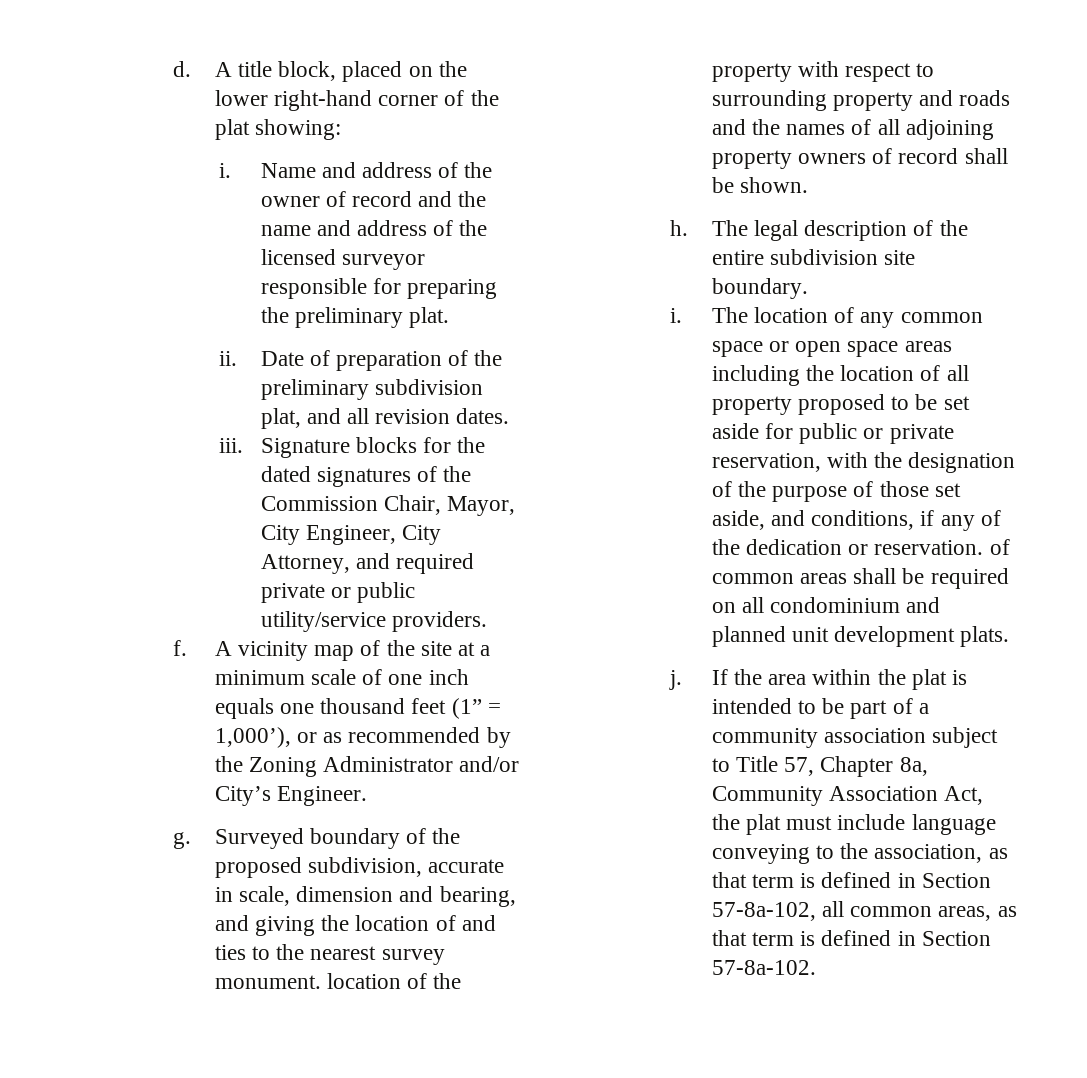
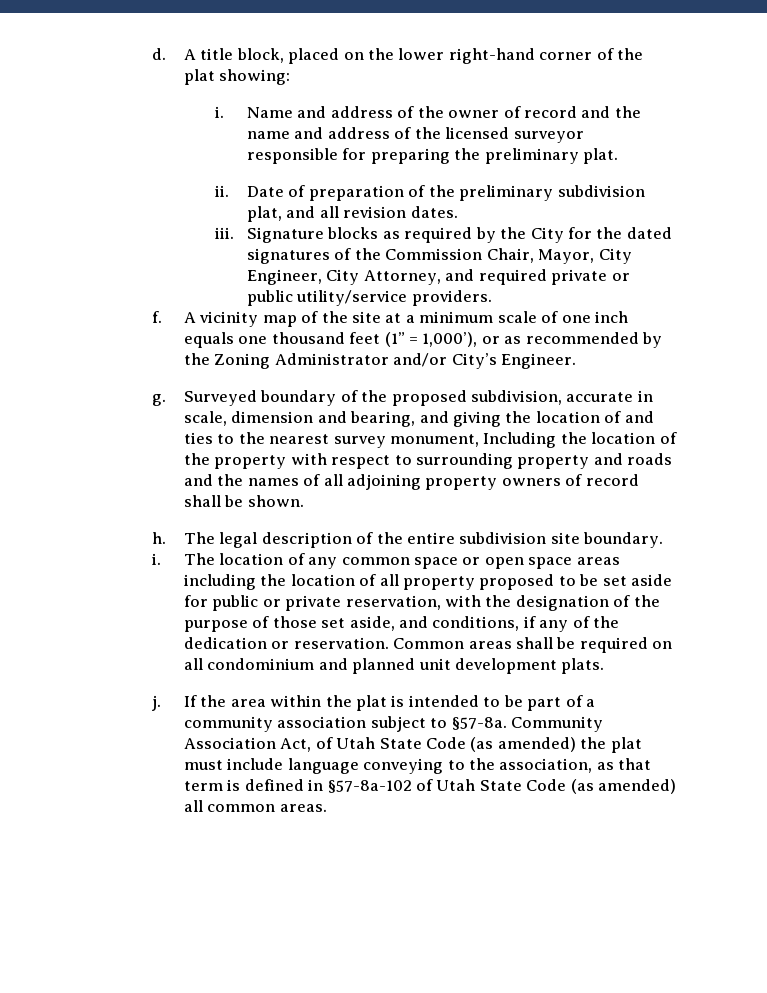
- Signature blocks for the dated signatures of the Commission Chair, Mayor, City Engineer, City Attorney, and required private or public utility/service providers.
+ Signature blocks as required by the City for the dated signatures of the Commission Chair, Mayor, City Engineer, City Attorney, and required private or public utility/service providers.
- Surveyed boundary of the proposed subdivision, accurate in scale, dimension and bearing, and giving the location of and ties to the nearest survey monument. location of the property with respect to surrounding property and roads and the names of all adjoining property owners of record shall be shown.
+ Surveyed boundary of the proposed subdivision, accurate in scale, dimension and bearing, and giving the location of and ties to the nearest survey monument, Including the location of the property with respect to surrounding property and roads and the names of all adjoining property owners of record shall be shown.
- The location of any common space or open space areas including the location of all property proposed to be set aside for public or private reservation, with the designation of the purpose of those set aside, and conditions, if any of the dedication or reservation. of common areas shall be required on all condominium and planned unit development plats.
+ The location of any common space or open space areas including the location of all property proposed to be set aside for public or private reservation, with the designation of the purpose of those set aside, and conditions, if any of the dedication or reservation. Common areas shall be required on all condominium and planned unit development plats.
- If the area within the plat is intended to be part of a community association subject to Title 57, Chapter 8a, Community Association Act, the plat must include language conveying to the association, as that term is defined in Section 57-8a-102, all common areas, as that term is defined in Section 57-8a-102.
+ If the area within the plat is intended to be part of a community association subject to §57-8a. Community Association Act, of Utah State Code (as amended) the plat must include language conveying to the association, as that term is defined in §57-8a-102 of Utah State Code (as amended) all common areas.

